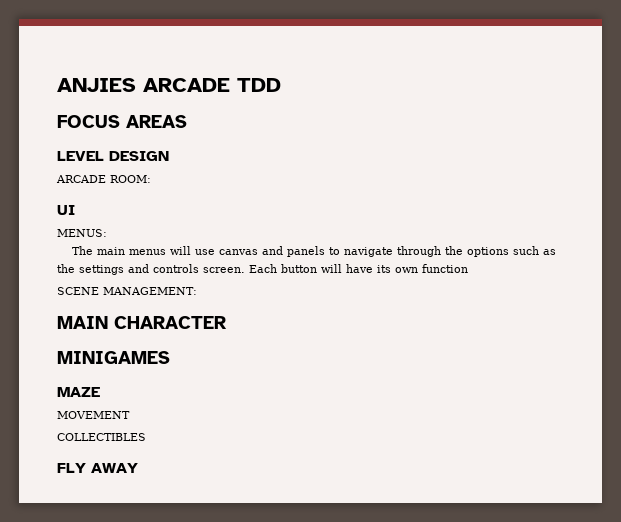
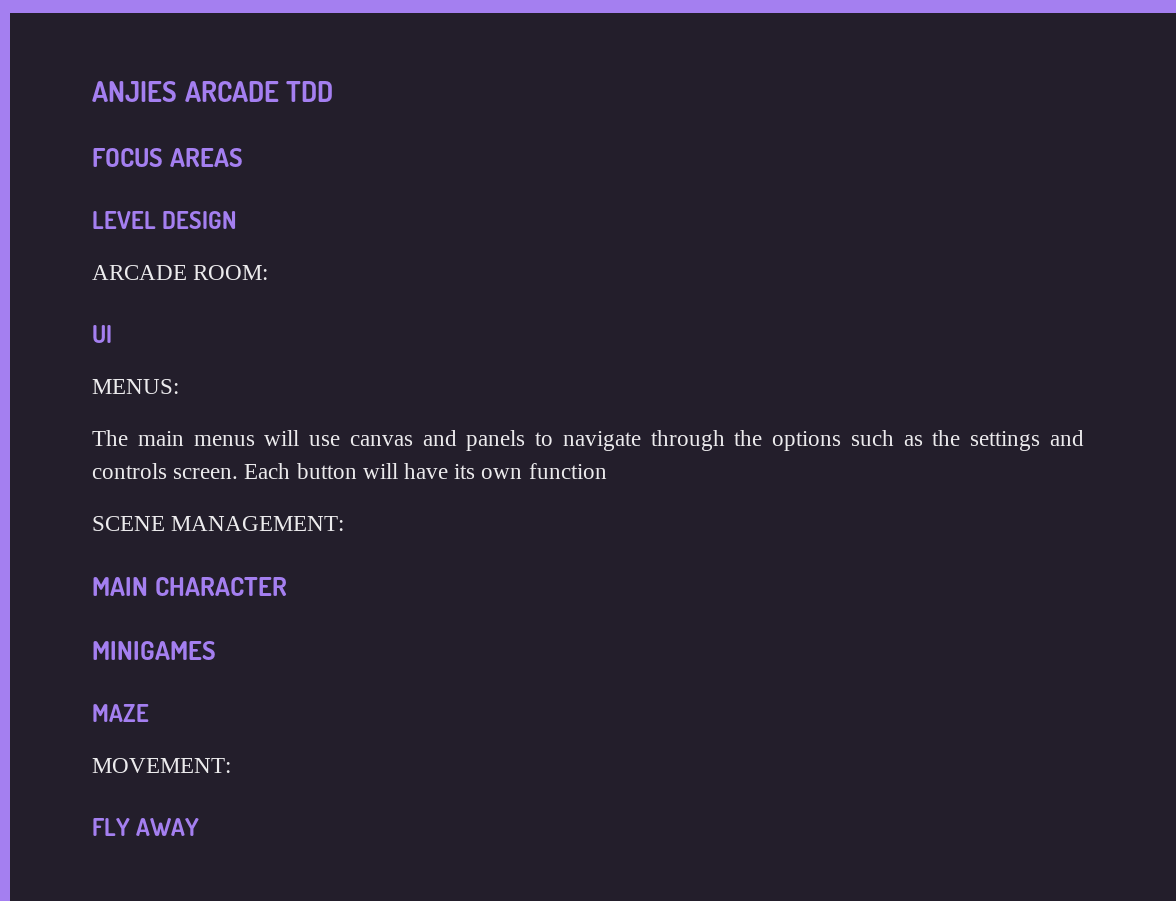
- MOVEMENT
- COLLECTIBLES
+ MOVEMENT:

